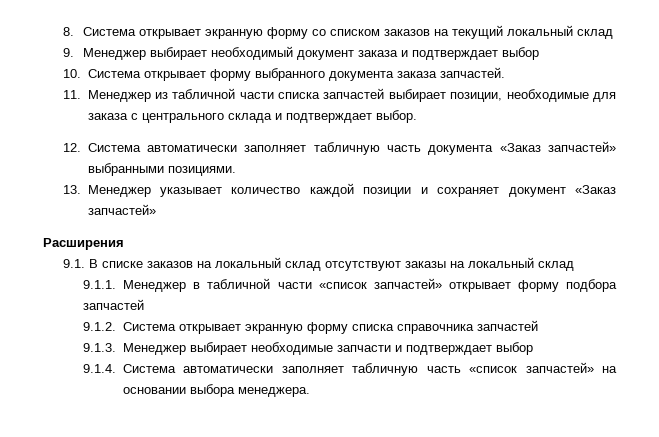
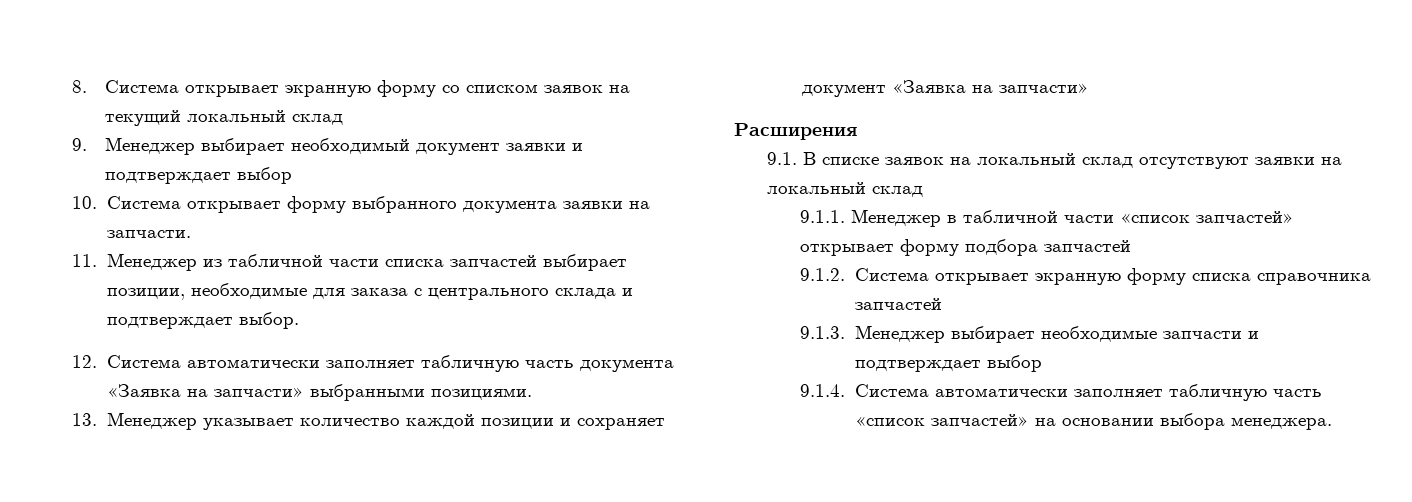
- 8. Система открывает экранную форму со списком заказов на текущий локальный склад
+ 8. Система открывает экранную форму со списком заявок на текущий локальный склад
- 9. Менеджер выбирает необходимый документ заказа и подтверждает выбор
+ 9. Менеджер выбирает необходимый документ заявки и подтверждает выбор
- 10. Система открывает форму выбранного документа заказа запчастей.
+ 10. Система открывает форму выбранного документа заявки на запчасти.
- 12. Система автоматически заполняет табличную часть документа «Заказ запчастей» выбранными позициями.
+ 12. Система автоматически заполняет табличную часть документа «Заявка на запчасти» выбранными позициями.
- 13. Менеджер указывает количество каждой позиции и сохраняет документ «Заказ запчастей»
+ 13. Менеджер указывает количество каждой позиции и сохраняет документ «Заявка на запчасти»
- 9.1. В списке заказов на локальный склад отсутствуют заказы на локальный склад
+ 9.1. В списке заявок на локальный склад отсутствуют заявки на локальный склад

